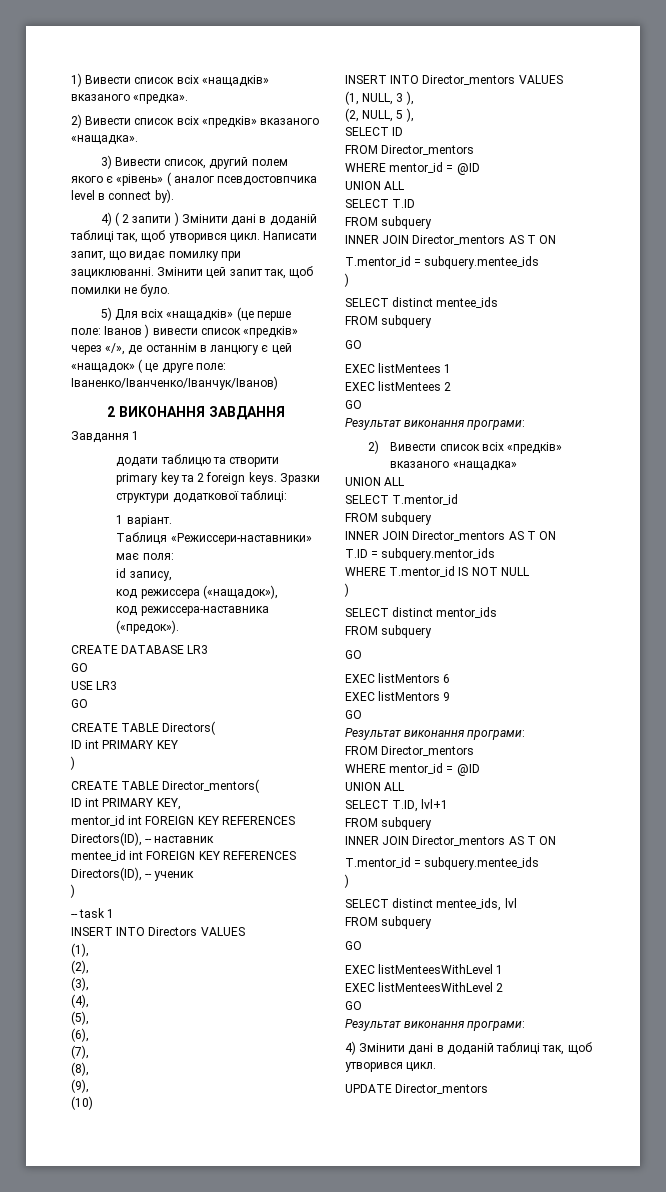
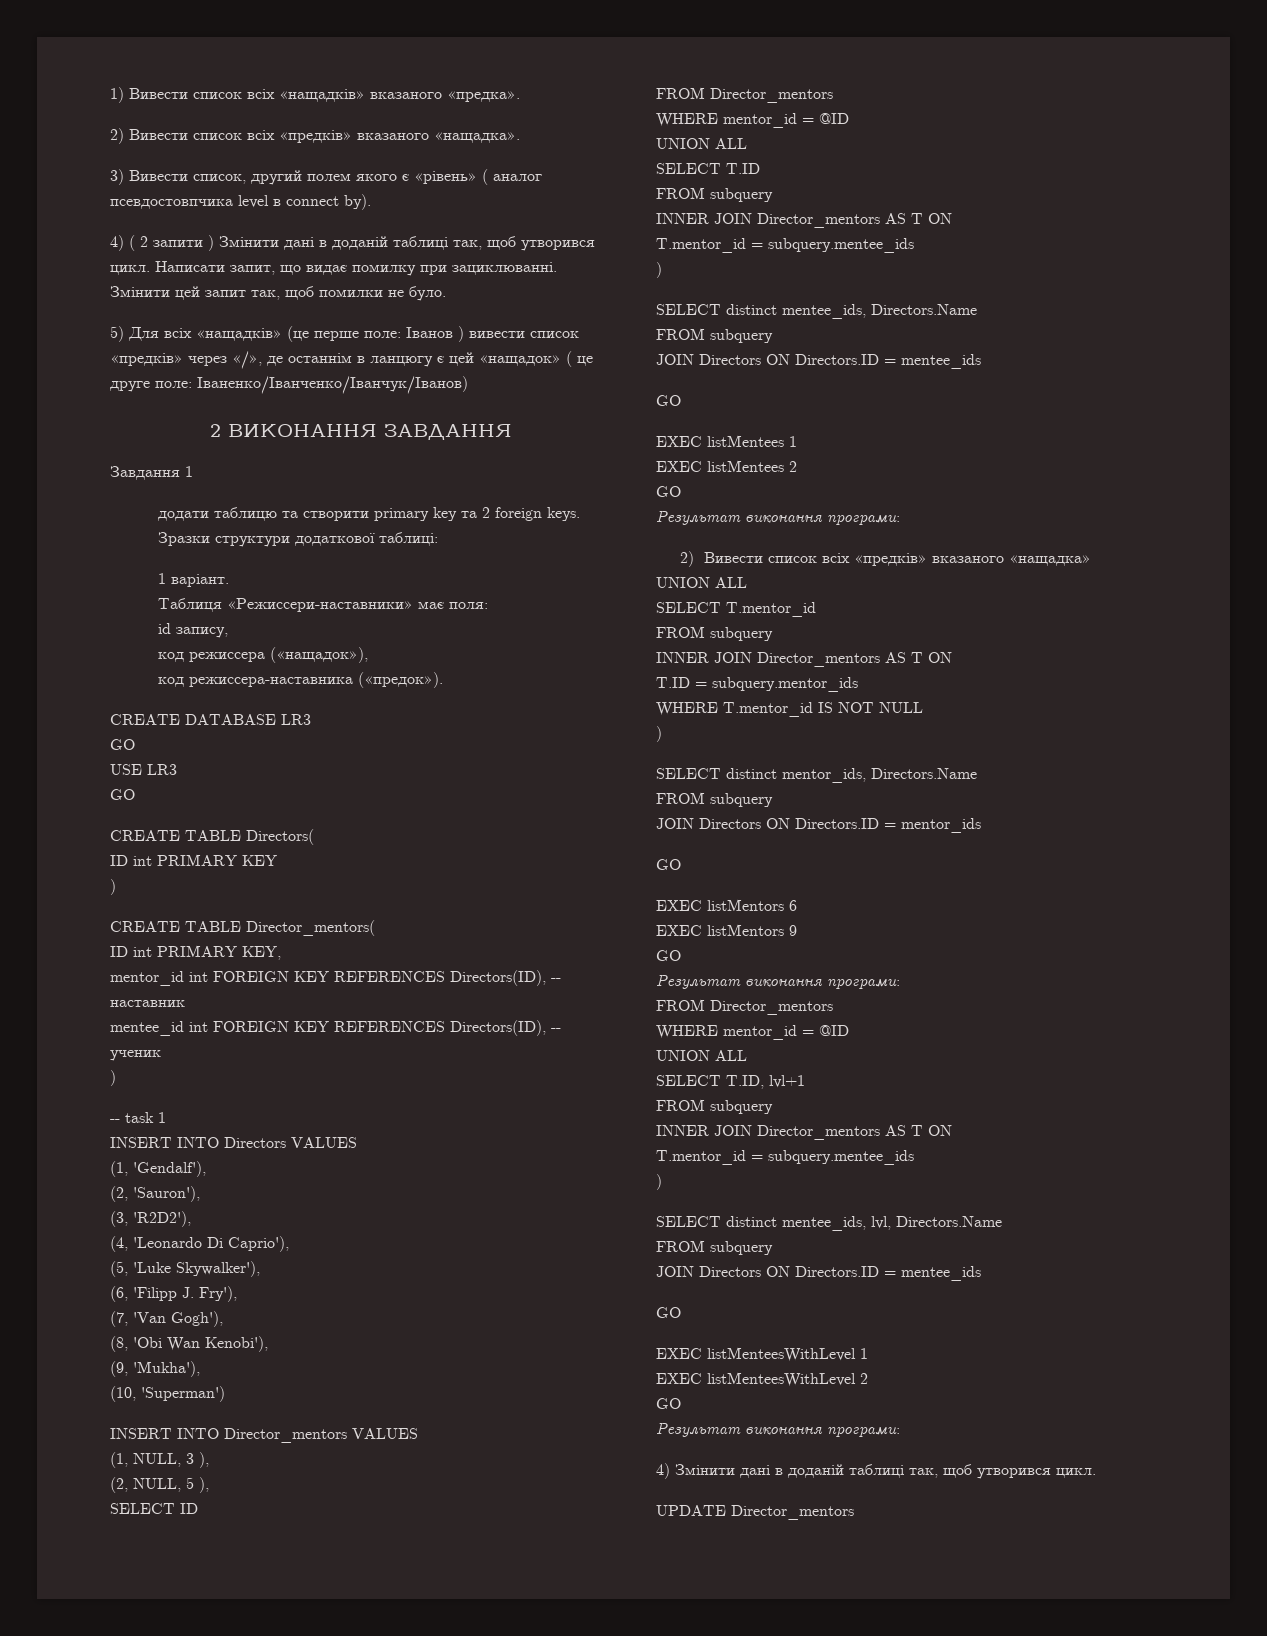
- (1),
- (2),
- (3),
- (4),
- (5),
- (6),
- (7),
- (8),
- (9),
- (10)
+ (1, 'Gendalf'),
+ (2, 'Sauron'),
+ (3, 'R2D2'),
+ (4, 'Leonardo Di Caprio'),
+ (5, 'Luke Skywalker'),
+ (6, 'Filipp J. Fry'),
+ (7, 'Van Gogh'),
+ (8, 'Obi Wan Kenobi'),
+ (9, 'Mukha'),
+ (10, 'Superman')
- SELECT distinct mentee_ids
+ SELECT distinct mentee_ids, Directors.Name
  FROM subquery
+ JOIN Directors ON Directors.ID = mentee_ids
- SELECT distinct mentor_ids
+ SELECT distinct mentor_ids, Directors.Name
  FROM subquery
+ JOIN Directors ON Directors.ID = mentor_ids
- SELECT distinct mentee_ids, lvl
+ SELECT distinct mentee_ids, lvl, Directors.Name
  FROM subquery
+ JOIN Directors ON Directors.ID = mentee_ids

